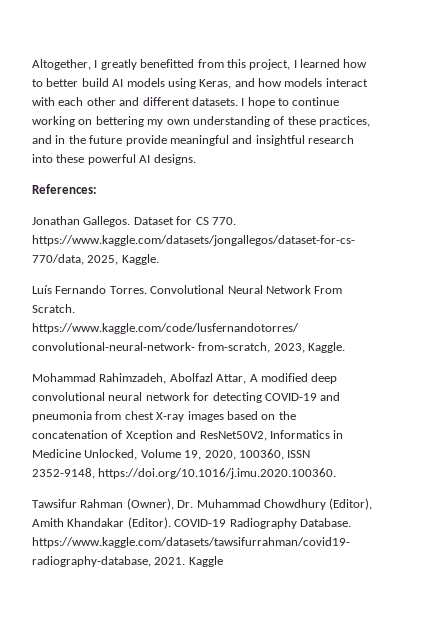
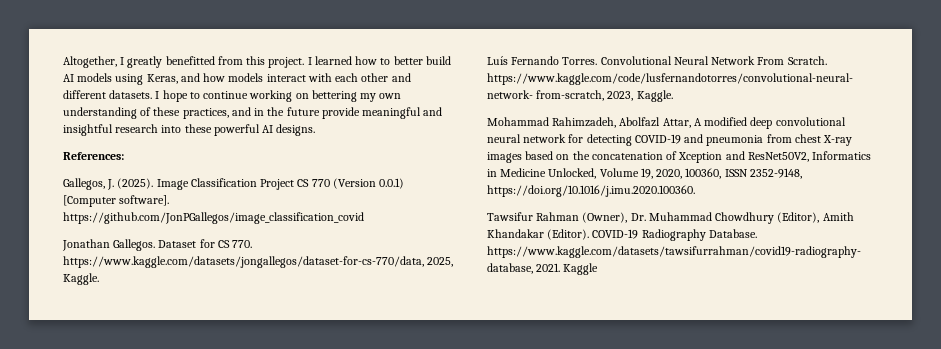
- Altogether, I greatly benefitted from this project, I learned how to better build AI models using Keras, and how models interact with each other and different datasets.
+ Altogether, I greatly benefitted from this project. I learned how to better build AI models using Keras, and how models interact with each other and different datasets.
+ Gallegos, J. (2025). Image Classification Project CS 770 (Version 0.0.1) [Computer software]. https://github.com/JonPGallegos/image_classification_covid

